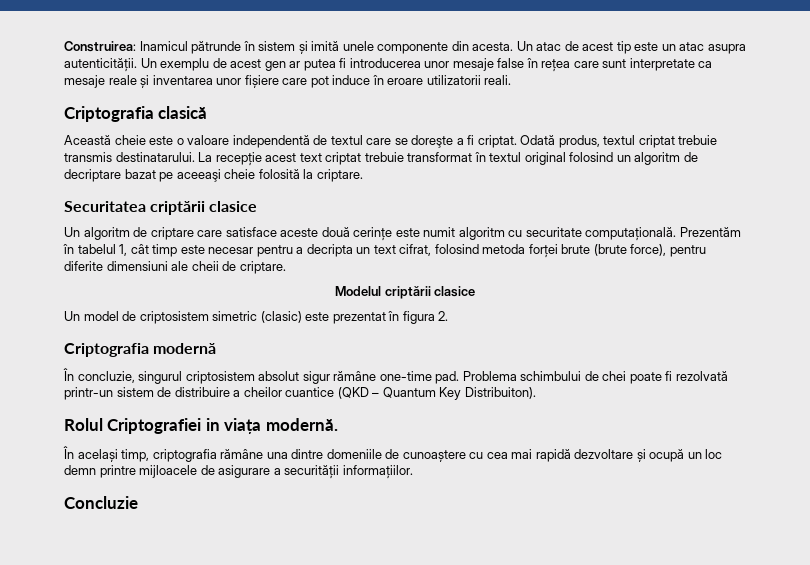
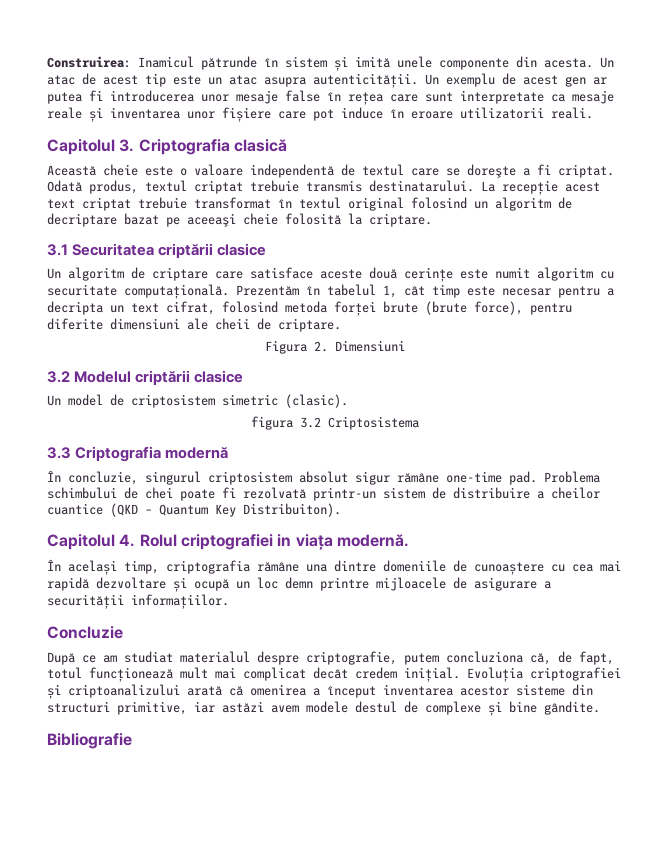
- Criptografia clasică
+ Capitolul 3. Criptografia clasică
- Securitatea criptării clasice
+ 3.1 Securitatea criptării clasice
- Modelul criptării clasice
+ Figura 2. Dimensiuni
+ 3.2 Modelul criptării clasice
- Un model de criptosistem simetric (clasic) este prezentat în figura 2.
- Criptografia modernă
+ Un model de criptosistem simetric (clasic).
+ figura 3.2 Criptosistema
+ 3.3 Criptografia modernă
- Rolul Criptografiei in viața modernă.
+ Capitolul 4. Rolul criptografiei in viața modernă.
+ După ce am studiat materialul despre criptografie, putem concluziona că, de fapt, totul funcționează mult mai complicat decât credem inițial. Evoluția criptografiei și criptoanalizului arată că omenirea a început inventarea acestor sisteme din structuri primitive, iar astăzi avem modele destul de complexe și bine gândite.
+ Bibliografie

